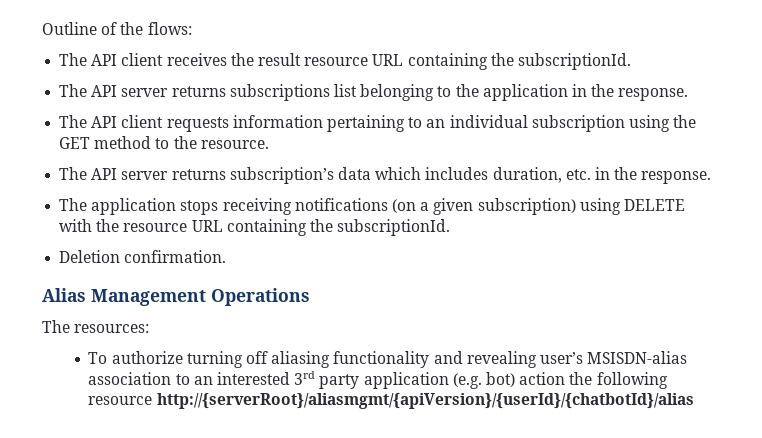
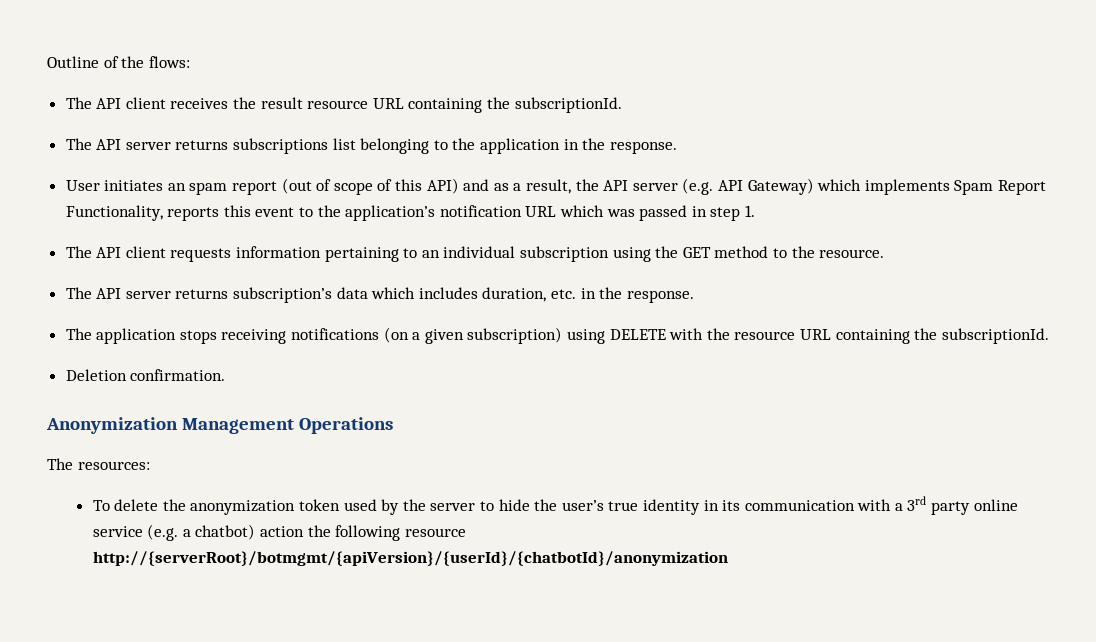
+ User initiates an spam report (out of scope of this API) and as a result, the API server (e.g. API Gateway) which implements Spam Report Functionality, reports this event to the application’s notification URL which was passed in step 1.
- Alias Management Operations
+ Anonymization Management Operations
- To authorize turning off aliasing functionality and revealing user’s MSISDN-alias association to an interested 3rd party application (e.g. bot) action the following resource http://{serverRoot}/aliasmgmt/{apiVersion}/{userId}/{chatbotId}/alias
+ To delete the anonymization token used by the server to hide the user’s true identity in its communication with a 3rd party online service (e.g. a chatbot) action the following resource http://{serverRoot}/botmgmt/{apiVersion}/{userId}/{chatbotId}/anonymization

